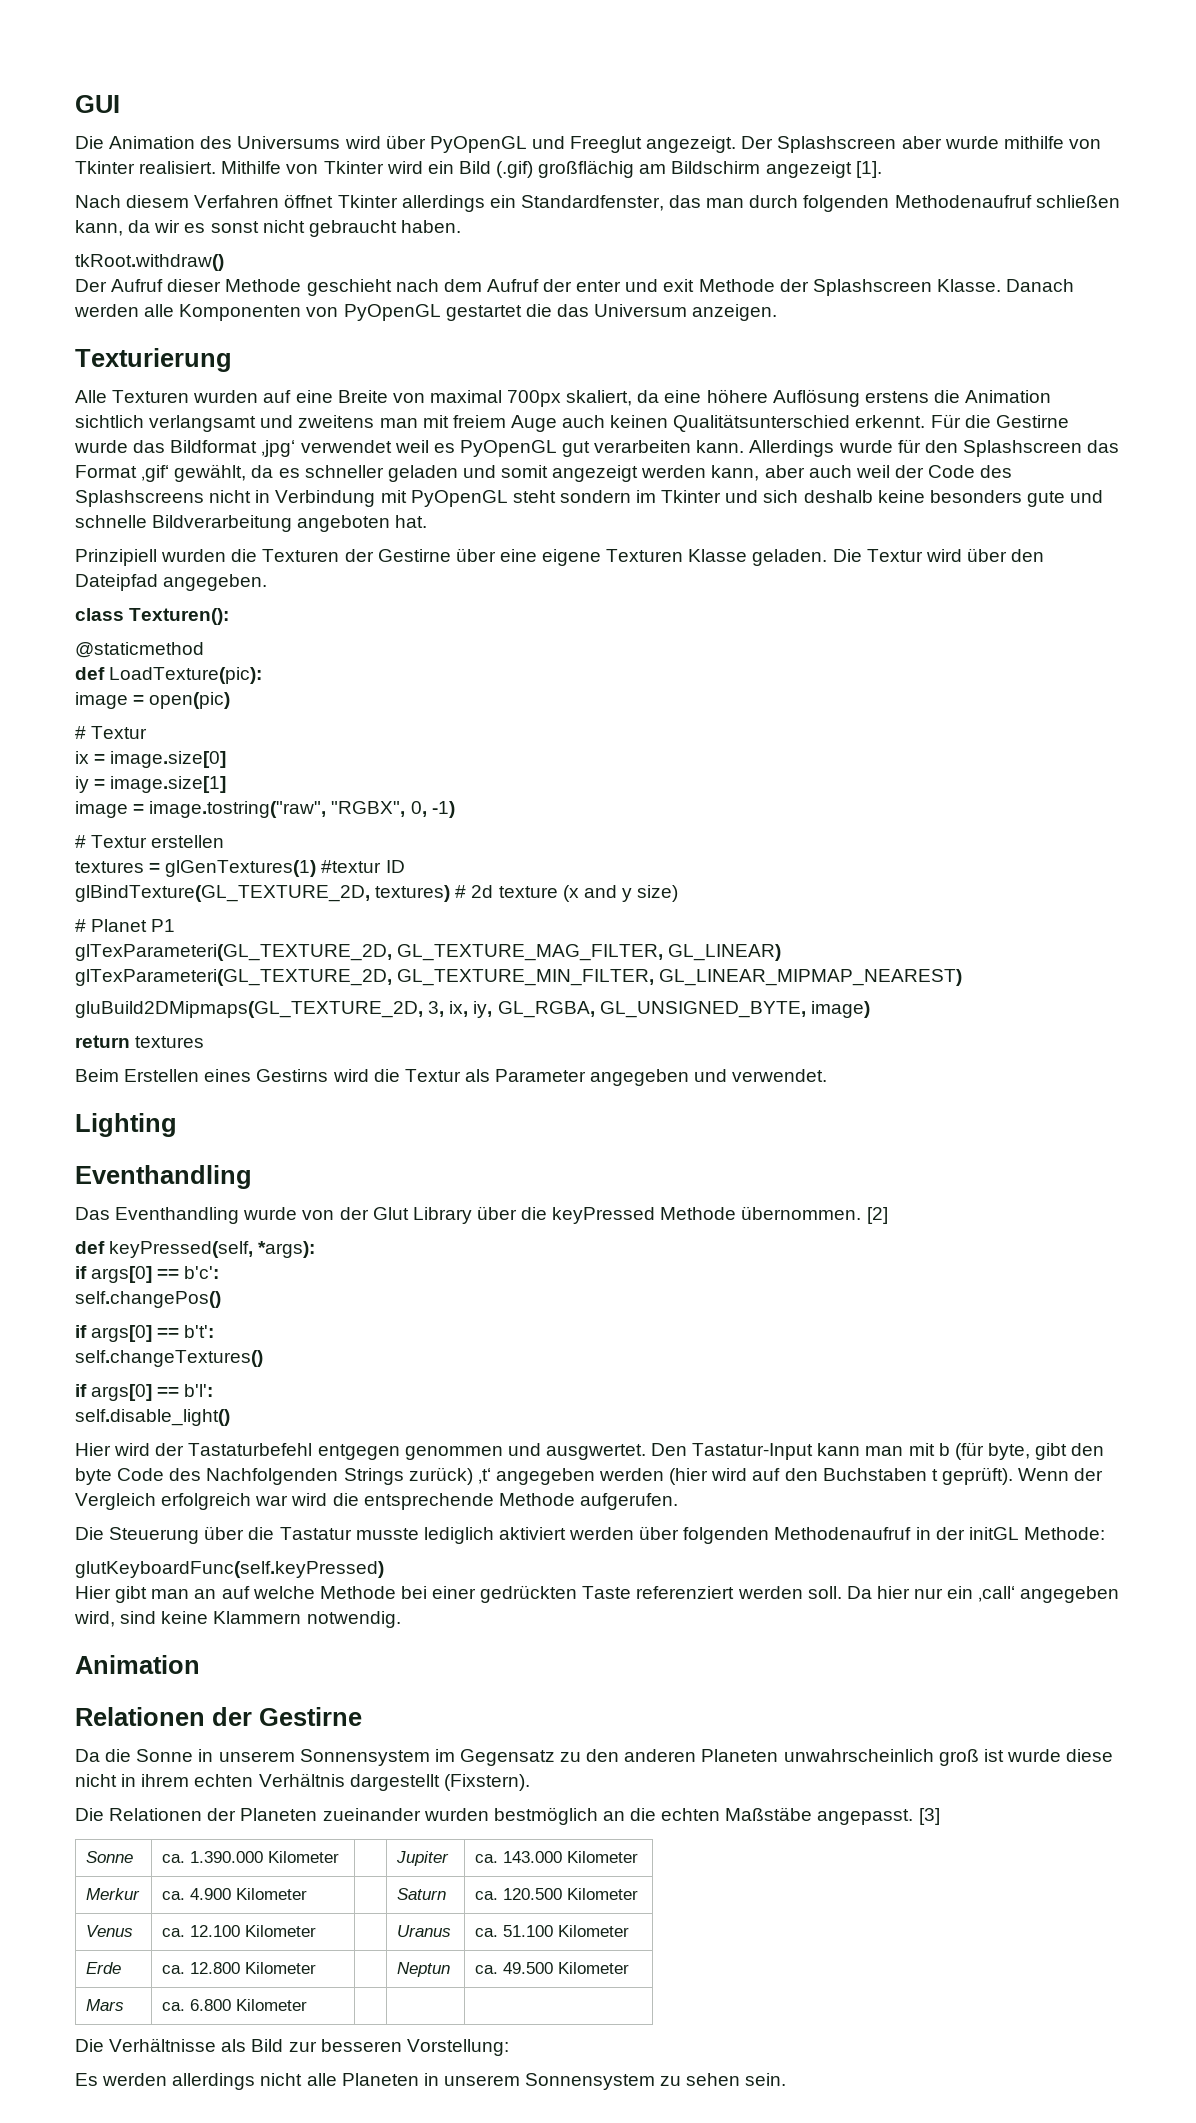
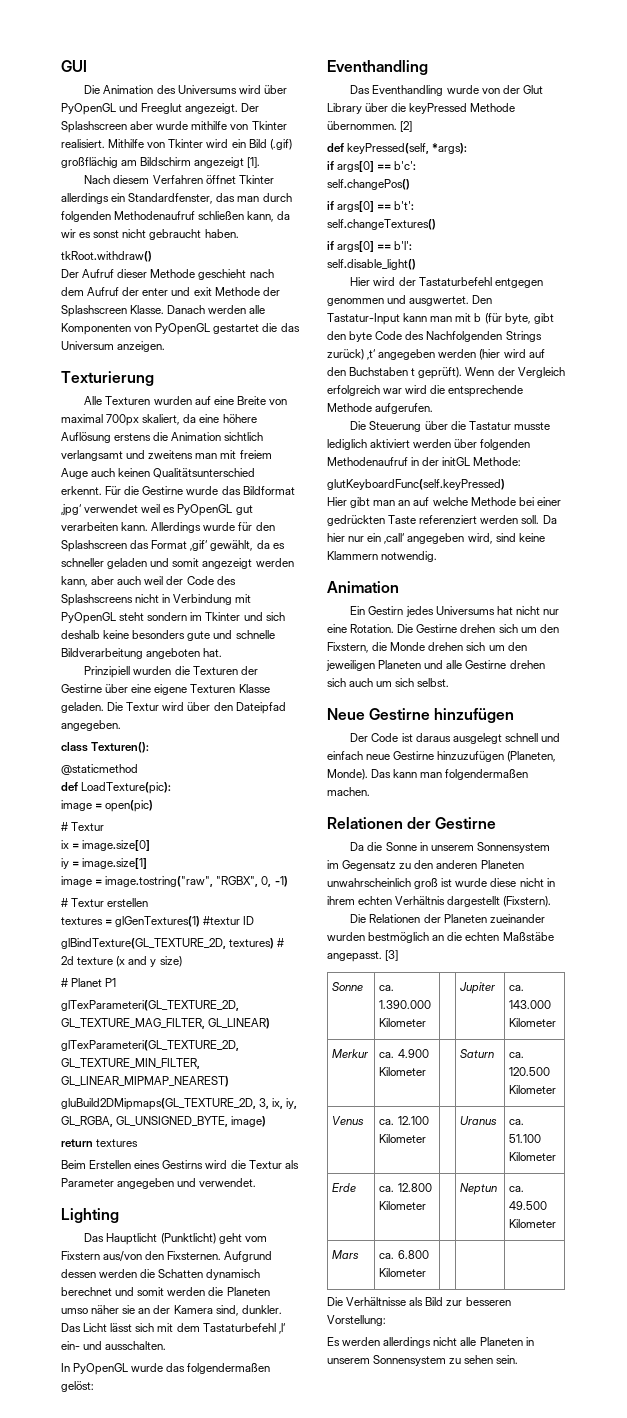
+ Das Hauptlicht (Punktlicht) geht vom Fixstern aus/von den Fixsternen. Aufgrund dessen werden die Schatten dynamisch berechnet und somit werden die Planeten umso näher sie an der Kamera sind, dunkler. Das Licht lässt sich mit dem Tastaturbefehl ‚l‘ ein- und ausschalten.
+ In PyOpenGL wurde das folgendermaßen gelöst:
+ Ein Gestirn jedes Universums hat nicht nur eine Rotation. Die Gestirne drehen sich um den Fixstern, die Monde drehen sich um den jeweiligen Planeten und alle Gestirne drehen sich auch um sich selbst.
+ Neue Gestirne hinzufügen
+ Der Code ist daraus ausgelegt schnell und einfach neue Gestirne hinzuzufügen (Planeten, Monde). Das kann man folgendermaßen machen.

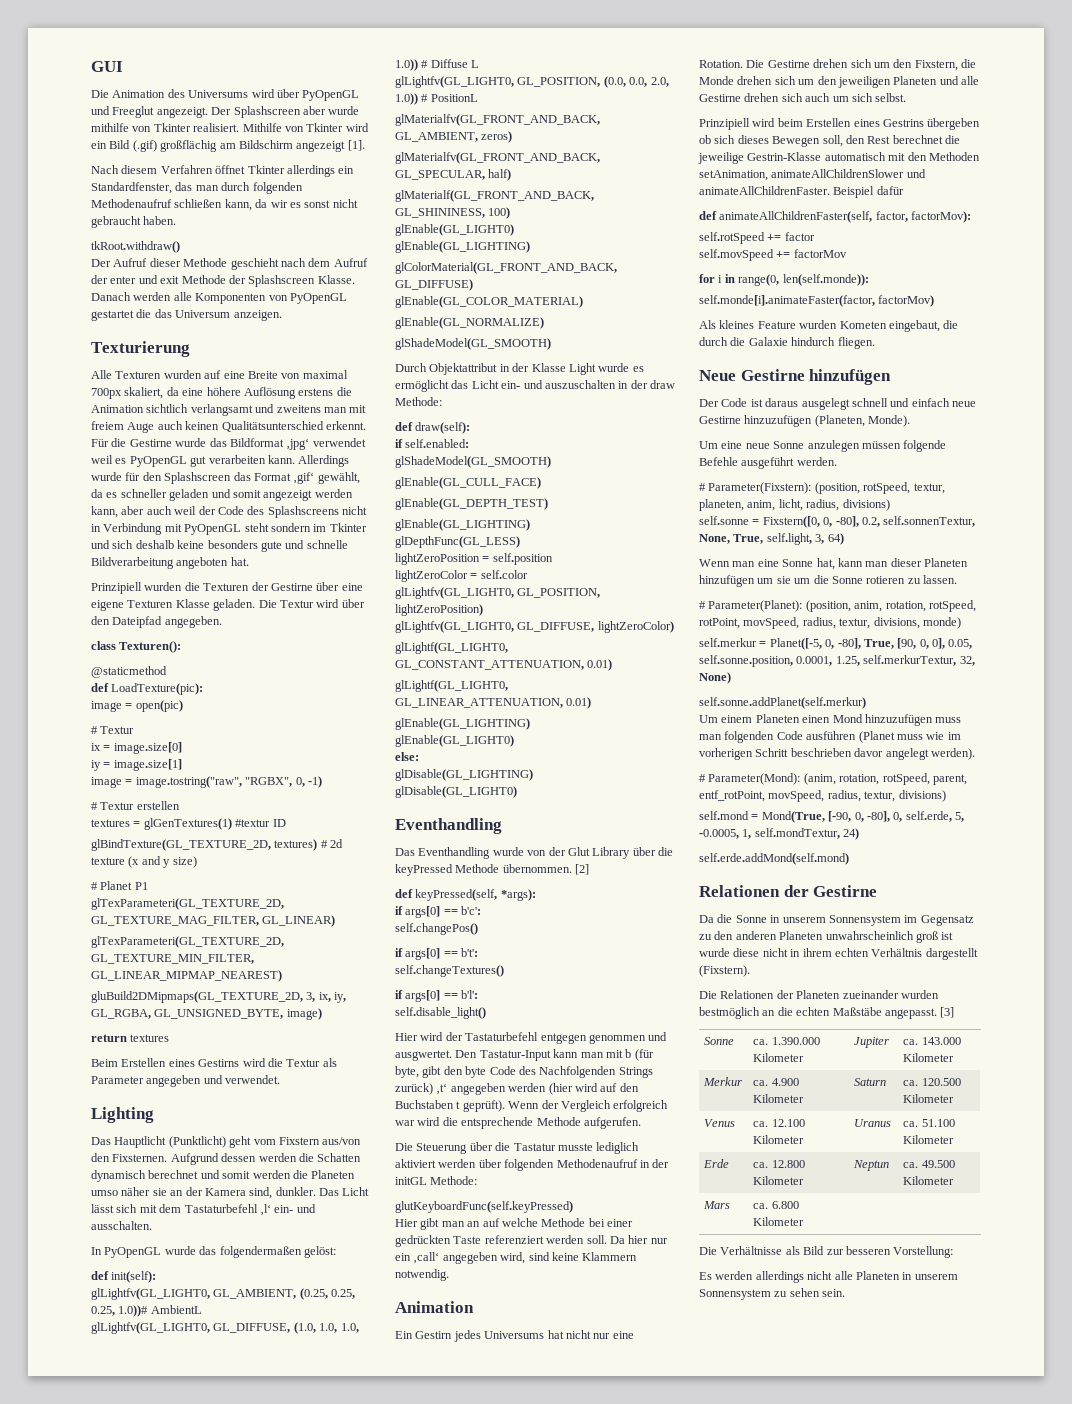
+ def init(self):
+ glLightfv(GL_LIGHT0, GL_AMBIENT, (0.25, 0.25, 0.25, 1.0))# AmbientL
+ glLightfv(GL_LIGHT0, GL_DIFFUSE, (1.0, 1.0, 1.0, 1.0)) # Diffuse L
+ glLightfv(GL_LIGHT0, GL_POSITION, (0.0, 0.0, 2.0, 1.0)) # PositionL
+ glMaterialfv(GL_FRONT_AND_BACK, GL_AMBIENT, zeros)
+ glMaterialfv(GL_FRONT_AND_BACK, GL_SPECULAR, half)
+ glMaterialf(GL_FRONT_AND_BACK, GL_SHININESS, 100)
+ glEnable(GL_LIGHT0)
+ glEnable(GL_LIGHTING)
+ glColorMaterial(GL_FRONT_AND_BACK, GL_DIFFUSE)
+ glEnable(GL_COLOR_MATERIAL)
+ glEnable(GL_NORMALIZE)
+ glShadeModel(GL_SMOOTH)
+ Durch Objektattribut in der Klasse Light wurde es ermöglicht das Licht ein- und auszuschalten in der draw Methode:
+ def draw(self):
+ if self.enabled:
+ glShadeModel(GL_SMOOTH)
+ glEnable(GL_CULL_FACE)
+ glEnable(GL_DEPTH_TEST)
+ glEnable(GL_LIGHTING)
+ glDepthFunc(GL_LESS)
+ lightZeroPosition = self.position
+ lightZeroColor = self.color
+ glLightfv(GL_LIGHT0, GL_POSITION, lightZeroPosition)
+ glLightfv(GL_LIGHT0, GL_DIFFUSE, lightZeroColor)
+ glLightf(GL_LIGHT0, GL_CONSTANT_ATTENUATION, 0.01)
+ glLightf(GL_LIGHT0, GL_LINEAR_ATTENUATION, 0.01)
+ glEnable(GL_LIGHTING)
+ glEnable(GL_LIGHT0)
+ else:
+ glDisable(GL_LIGHTING)
+ glDisable(GL_LIGHT0)
+ Prinzipiell wird beim Erstellen eines Gestrins übergeben ob sich dieses Bewegen soll, den Rest berechnet die jeweilige Gestrin-Klasse automatisch mit den Methoden setAnimation, animateAllChildrenSlower und animateAllChildrenFaster. Beispiel dafür
+ def animateAllChildrenFaster(self, factor, factorMov):
+ self.rotSpeed += factor
+ self.movSpeed += factorMov
+ for i in range(0, len(self.monde)):
+ self.monde[i].animateFaster(factor, factorMov)
+ Als kleines Feature wurden Kometen eingebaut, die durch die Galaxie hindurch fliegen.
- Der Code ist daraus ausgelegt schnell und einfach neue Gestirne hinzuzufügen (Planeten, Monde). Das kann man folgendermaßen machen.
+ Der Code ist daraus ausgelegt schnell und einfach neue Gestirne hinzuzufügen (Planeten, Monde).
+ Um eine neue Sonne anzulegen müssen folgende Befehle ausgeführt werden.
+ # Parameter(Fixstern): (position, rotSpeed, textur, planeten, anim, licht, radius, divisions)
+ self.sonne = Fixstern([0, 0, -80], 0.2, self.sonnenTextur, None, True, self.light, 3, 64)
+ Wenn man eine Sonne hat, kann man dieser Planeten hinzufügen um sie um die Sonne rotieren zu lassen.
+ # Parameter(Planet): (position, anim, rotation, rotSpeed, rotPoint, movSpeed, radius, textur, divisions, monde)
+ self.merkur = Planet([-5, 0, -80], True, [90, 0, 0], 0.05, self.sonne.position, 0.0001, 1.25, self.merkurTextur, 32, None)
+ self.sonne.addPlanet(self.merkur)
+ Um einem Planeten einen Mond hinzuzufügen muss man folgenden Code ausführen (Planet muss wie im vorherigen Schritt beschrieben davor angelegt werden).
+ # Parameter(Mond): (anim, rotation, rotSpeed, parent, entf_rotPoint, movSpeed, radius, textur, divisions)
+ self.mond = Mond(True, [-90, 0, -80], 0, self.erde, 5, -0.0005, 1, self.mondTextur, 24)
+ self.erde.addMond(self.mond)

